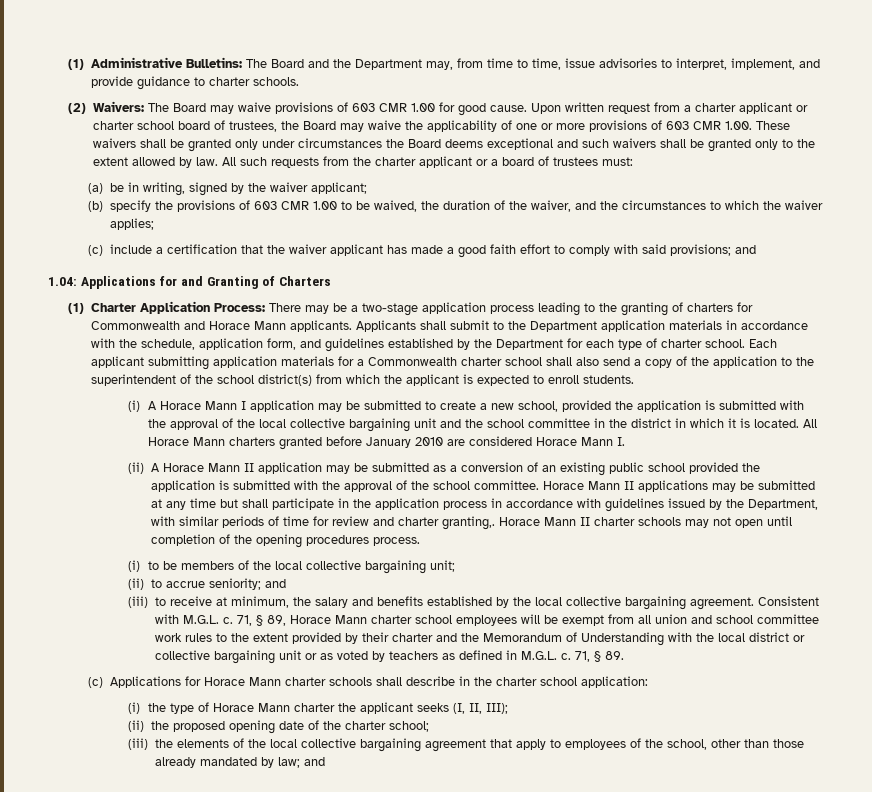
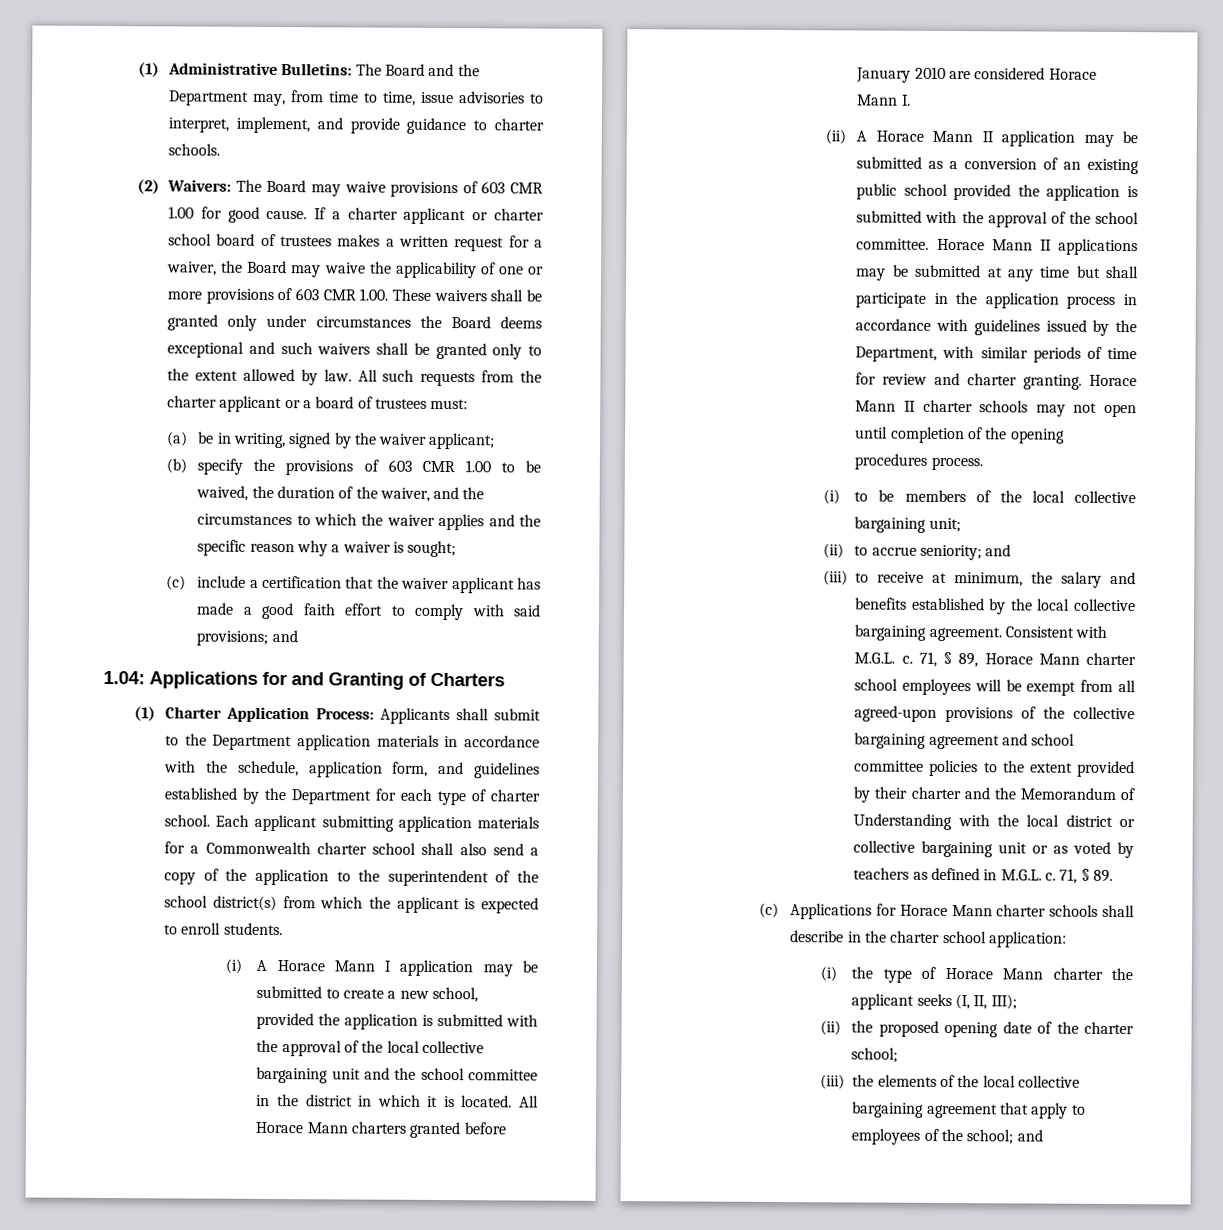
- Upon written request from a charter applicant or charter school board of trustees, the Board may waive the applicability of one or more provisions of 603 CMR 1.00. These waivers shall be granted only under circumstances the Board deems exceptional and such waivers shall be granted only to the extent allowed by law.
+ If a charter applicant or charter school board of trustees makes a written request for a waiver, the Board may waive the applicability of one or more provisions of 603 CMR 1.00. These waivers shall be granted only under circumstances the Board deems exceptional and such waivers shall be granted only to the extent allowed by law.
- (b) specify the provisions of 603 CMR 1.00 to be waived, the duration of the waiver, and the circumstances to which the waiver applies;
+ (b) specify the provisions of 603 CMR 1.00 to be waived, the duration of the waiver, and the circumstances to which the waiver applies and the specific reason why a waiver is sought;
- (1) Charter Application Process: There may be a two-stage application process leading to the granting of charters for Commonwealth and Horace Mann applicants. Applicants shall submit to the Department application materials in accordance with the schedule, application form, and guidelines established by the Department for each type of charter school.
+ (1) Charter Application Process: Applicants shall submit to the Department application materials in accordance with the schedule, application form, and guidelines established by the Department for each type of charter school.
- Horace Mann II applications may be submitted at any time but shall participate in the application process in accordance with guidelines issued by the Department, with similar periods of time for review and charter granting,.
+ Horace Mann II applications may be submitted at any time but shall participate in the application process in accordance with guidelines issued by the Department, with similar periods of time for review and charter granting.
- 71, § 89, Horace Mann charter school employees will be exempt from all union and school committee work rules to the extent provided by their charter and the Memorandum of Understanding with the local district or collective bargaining unit or as voted by teachers as defined in M.G.L. c.
+ 71, § 89, Horace Mann charter school employees will be exempt from all agreed-upon provisions of the collective bargaining agreement and school committee policies to the extent provided by their charter and the Memorandum of Understanding with the local district or collective bargaining unit or as voted by teachers as defined in M.G.L. c.
- (iii) the elements of the local collective bargaining agreement that apply to employees of the school, other than those already mandated by law; and
+ (iii) the elements of the local collective bargaining agreement that apply to employees of the school; and

